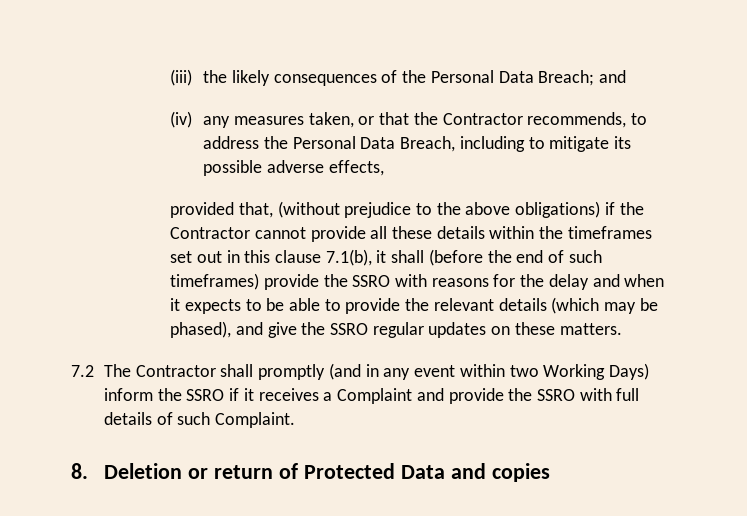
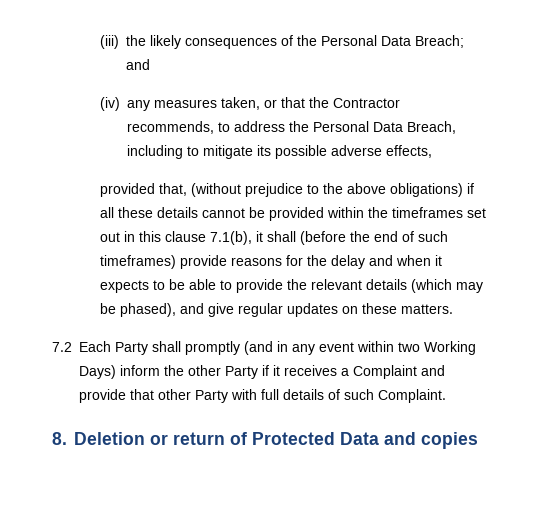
- provided that, (without prejudice to the above obligations) if the Contractor cannot provide all these details within the timeframes set out in this clause 7.1(b), it shall (before the end of such timeframes) provide the SSRO with reasons for the delay and when it expects to be able to provide the relevant details (which may be phased), and give the SSRO regular updates on these matters.
+ provided that, (without prejudice to the above obligations) if all these details cannot be provided within the timeframes set out in this clause 7.1(b), it shall (before the end of such timeframes) provide reasons for the delay and when it expects to be able to provide the relevant details (which may be phased), and give regular updates on these matters.
- 7.2 The Contractor shall promptly (and in any event within two Working Days) inform the SSRO if it receives a Complaint and provide the SSRO with full details of such Complaint.
+ 7.2 Each Party shall promptly (and in any event within two Working Days) inform the other Party if it receives a Complaint and provide that other Party with full details of such Complaint.

